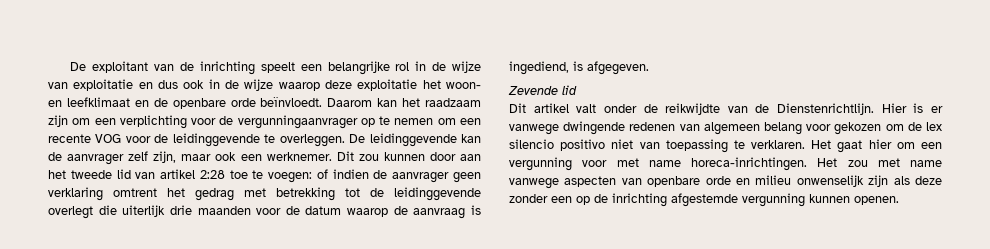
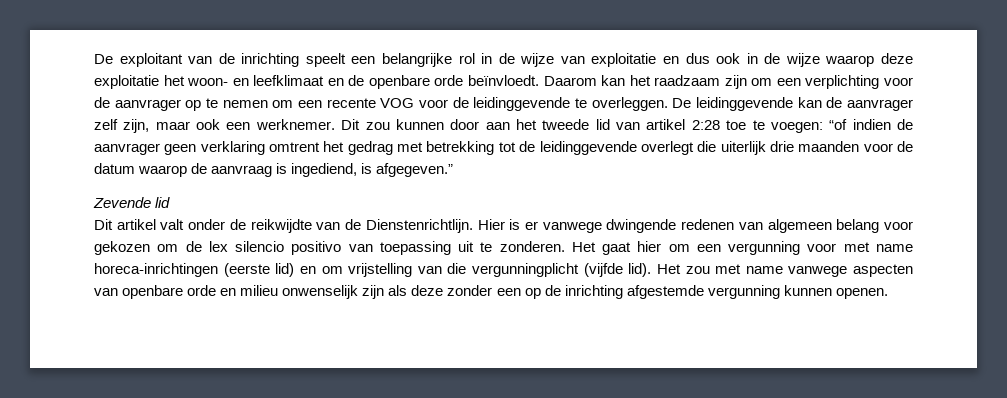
- Daarom kan het raadzaam zijn om een verplichting voor de vergunningaanvrager op te nemen om een recente VOG voor de leidinggevende te overleggen.
+ Daarom kan het raadzaam zijn om een verplichting voor de aanvrager op te nemen om een recente VOG voor de leidinggevende te overleggen.
- Dit zou kunnen door aan het tweede lid van artikel 2:28 toe te voegen: of indien de aanvrager geen verklaring omtrent het gedrag met betrekking tot de leidinggevende overlegt die uiterlijk drie maanden voor de datum waarop de aanvraag is ingediend, is afgegeven.
+ Dit zou kunnen door aan het tweede lid van artikel 2:28 toe te voegen: “of indien de aanvrager geen verklaring omtrent het gedrag met betrekking tot de leidinggevende overlegt die uiterlijk drie maanden voor de datum waarop de aanvraag is ingediend, is afgegeven.”
- Hier is er vanwege dwingende redenen van algemeen belang voor gekozen om de lex silencio positivo niet van toepassing te verklaren.
+ Hier is er vanwege dwingende redenen van algemeen belang voor gekozen om de lex silencio positivo van toepassing uit te zonderen.
- Het gaat hier om een vergunning voor met name horeca-inrichtingen.
+ Het gaat hier om een vergunning voor met name horeca-inrichtingen (eerste lid) en om vrijstelling van die vergunningplicht (vijfde lid).

